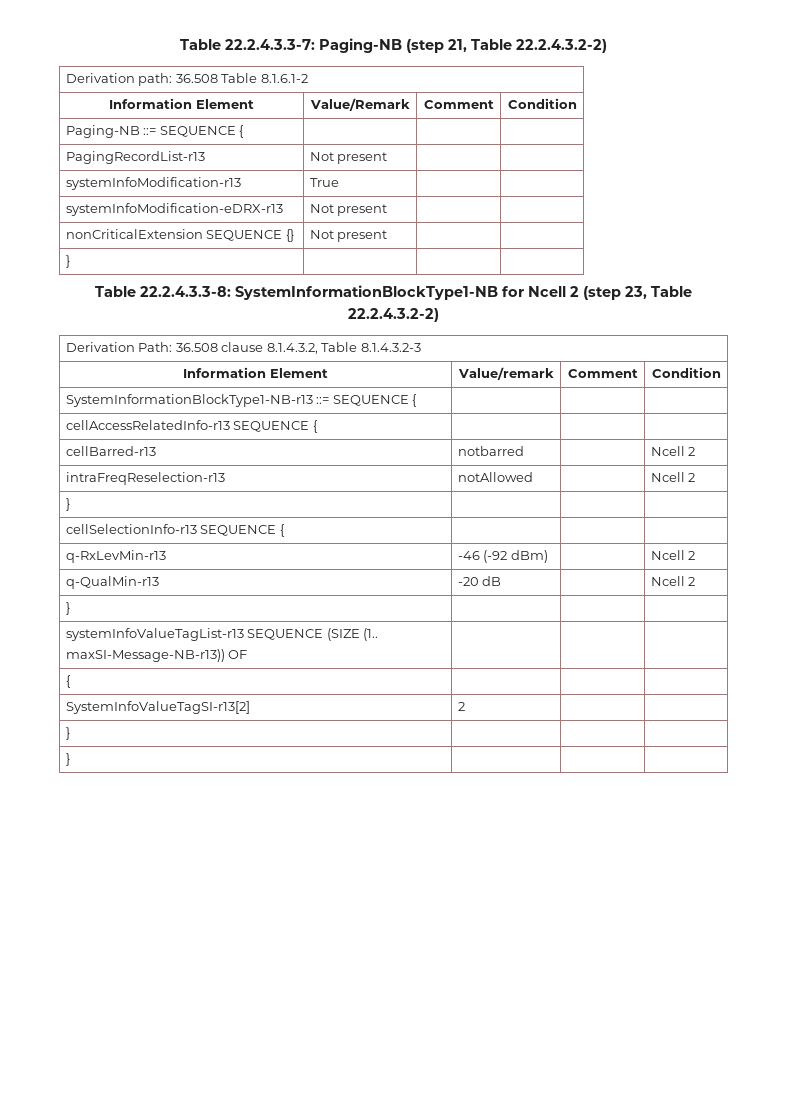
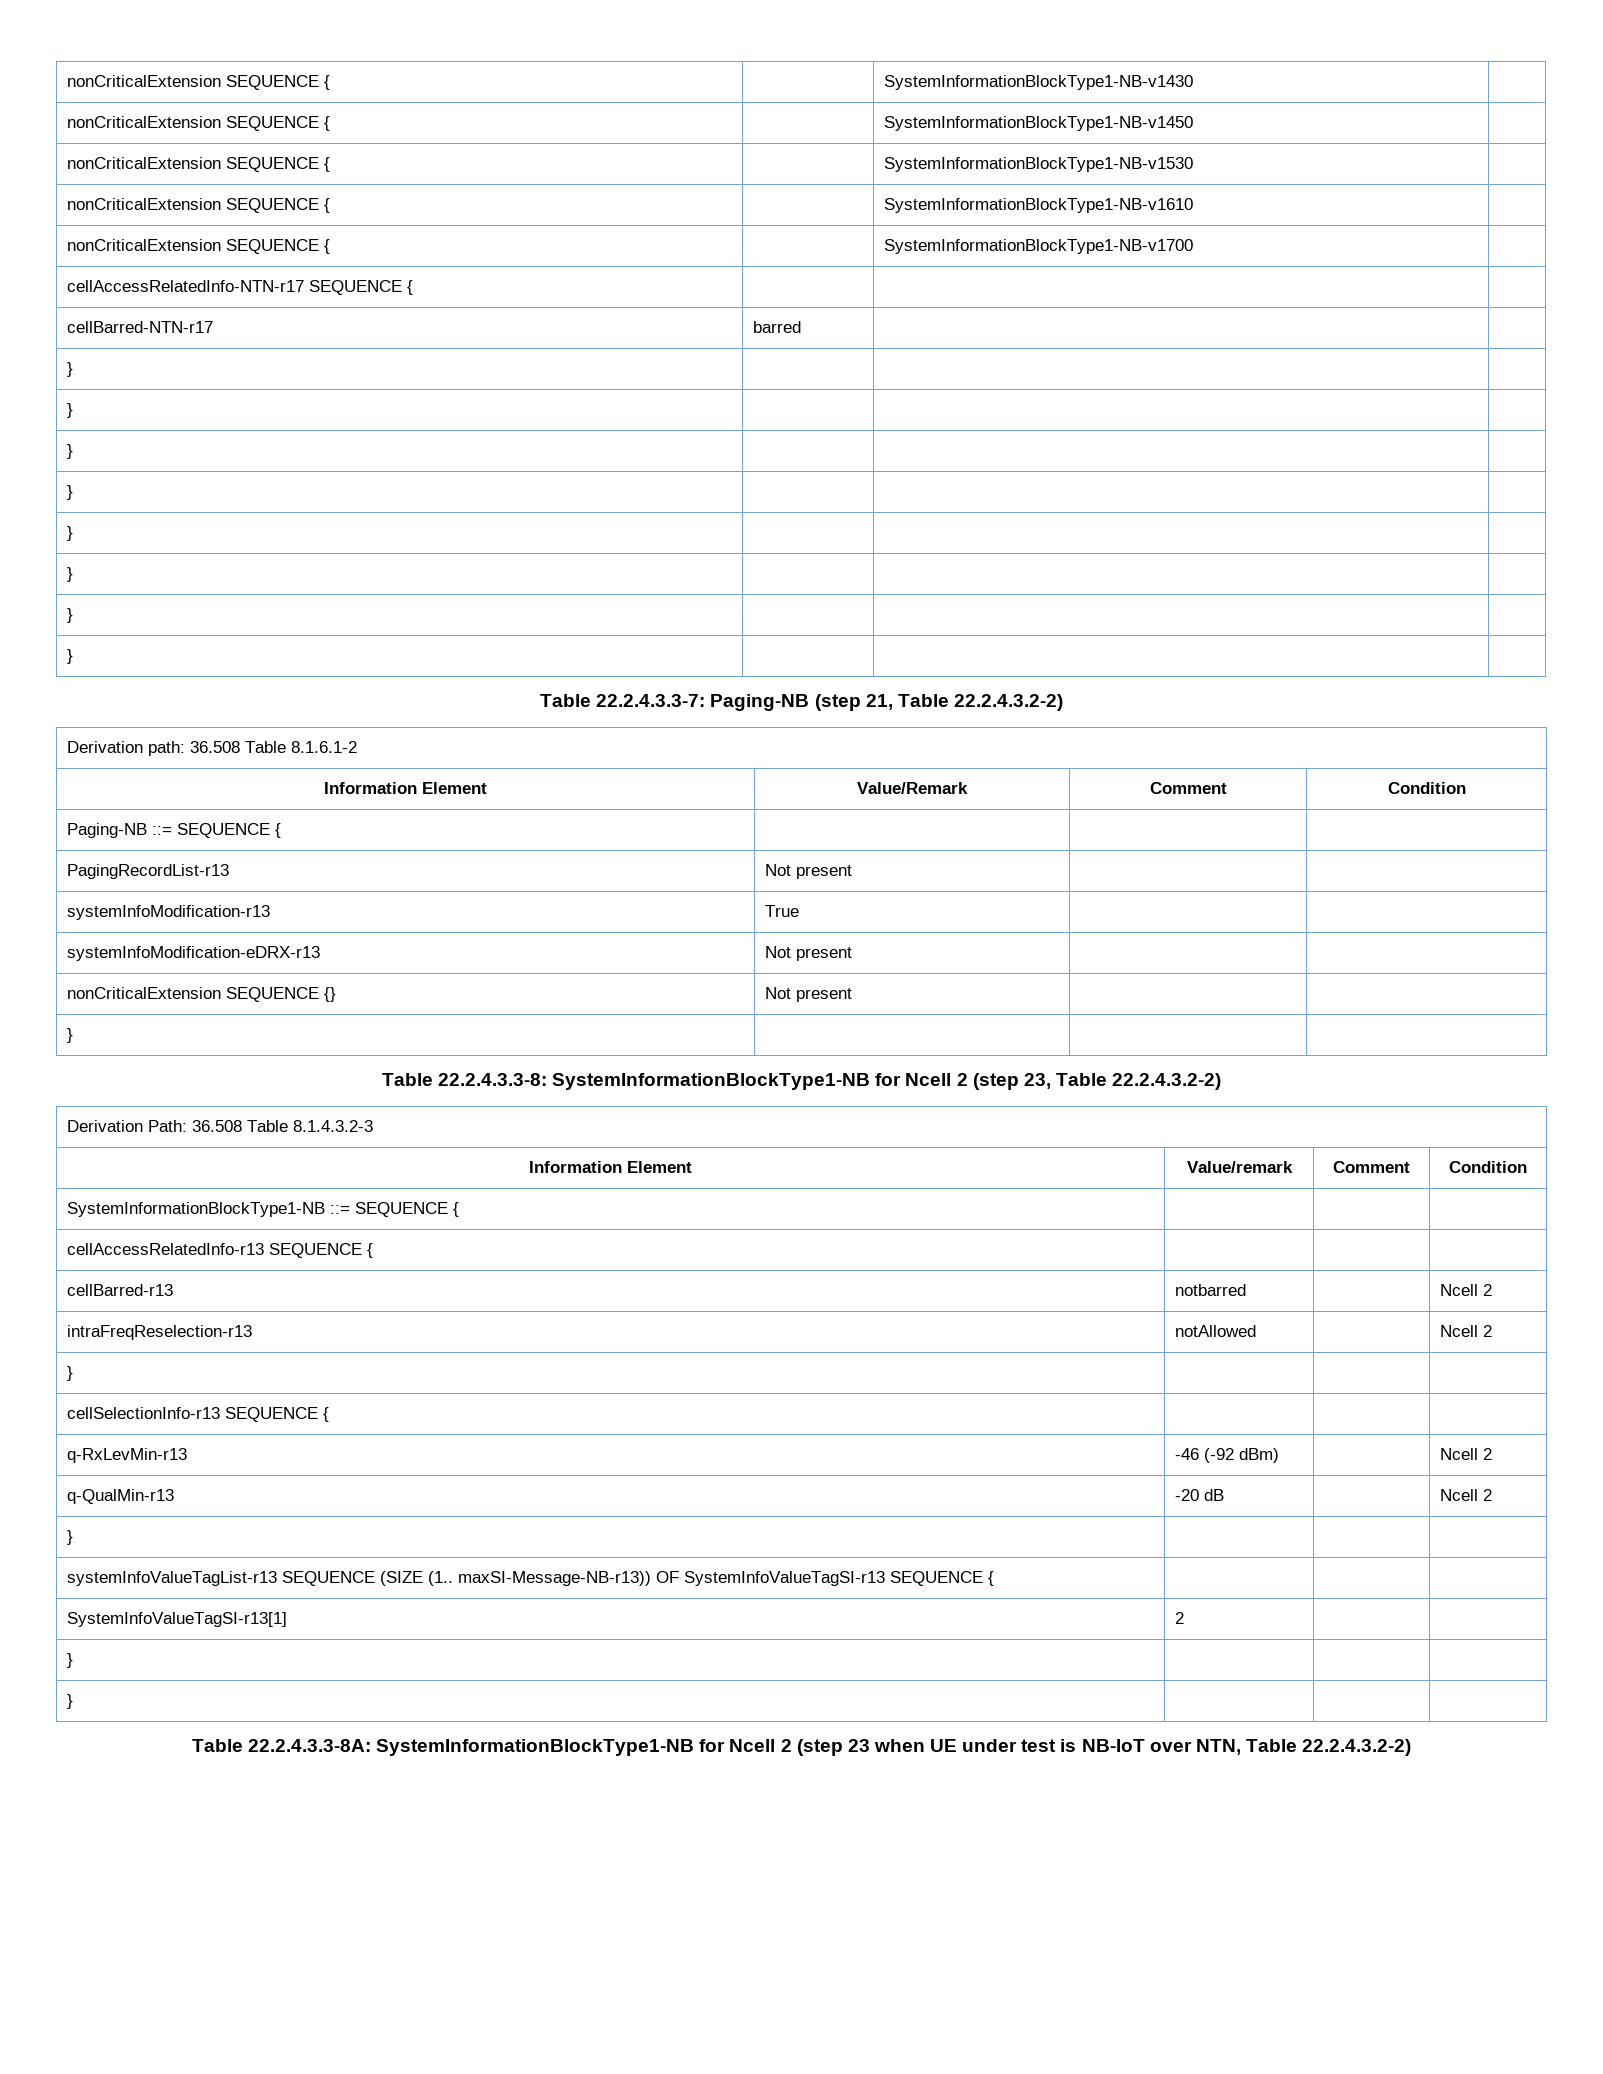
+ nonCriticalExtension SEQUENCE { | | SystemInformationBlockType1-NB-v1430 |
+ nonCriticalExtension SEQUENCE { | | SystemInformationBlockType1-NB-v1450 |
+ nonCriticalExtension SEQUENCE { | | SystemInformationBlockType1-NB-v1530 |
+ nonCriticalExtension SEQUENCE { | | SystemInformationBlockType1-NB-v1610 |
+ nonCriticalExtension SEQUENCE { | | SystemInformationBlockType1-NB-v1700 |
+ cellAccessRelatedInfo-NTN-r17 SEQUENCE { | | |
+ cellBarred-NTN-r17 | barred | |
+ } | | |
+ } | | |
+ } | | |
+ } | | |
+ } | | |
+ } | | |
+ } | | |
+ } | | |
- Derivation Path: 36.508 clause 8.1.4.3.2, Table 8.1.4.3.2-3
+ Derivation Path: 36.508 Table 8.1.4.3.2-3
- SystemInformationBlockType1-NB-r13 ::= SEQUENCE { | | |
+ SystemInformationBlockType1-NB ::= SEQUENCE { | | |
- systemInfoValueTagList-r13 SEQUENCE (SIZE (1.. maxSI-Message-NB-r13)) OF | | |
- { | | |
- SystemInfoValueTagSI-r13[2] | 2 | |
+ systemInfoValueTagList-r13 SEQUENCE (SIZE (1.. maxSI-Message-NB-r13)) OF SystemInfoValueTagSI-r13 SEQUENCE { | | |
+ SystemInfoValueTagSI-r13[1] | 2 | |
+ Table 22.2.4.3.3-8A: SystemInformationBlockType1-NB for Ncell 2 (step 23 when UE under test is NB-IoT over NTN, Table 22.2.4.3.2-2)

